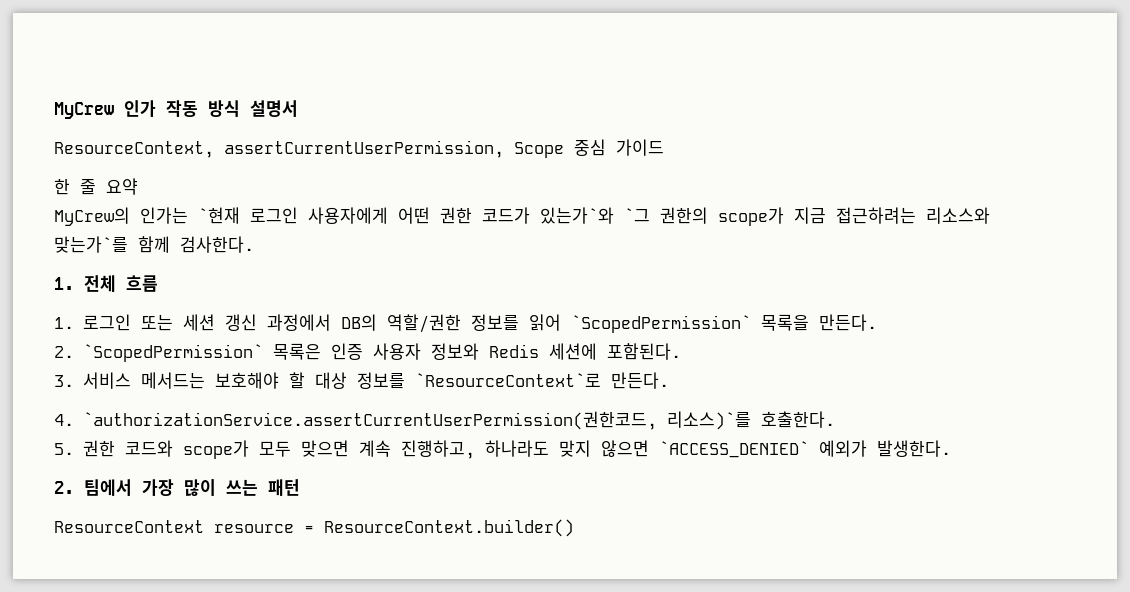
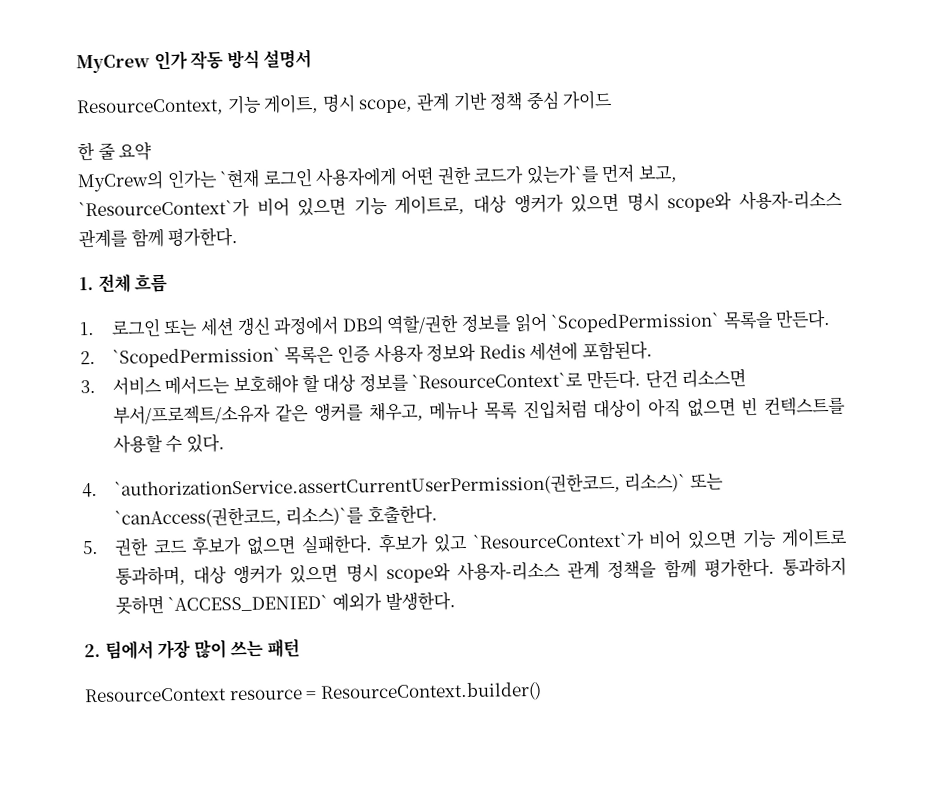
- ResourceContext, assertCurrentUserPermission, Scope 중심 가이드
+ ResourceContext, 기능 게이트, 명시 scope, 관계 기반 정책 중심 가이드
- MyCrew의 인가는 `현재 로그인 사용자에게 어떤 권한 코드가 있는가`와 `그 권한의 scope가 지금 접근하려는 리소스와 맞는가`를 함께 검사한다.
+ MyCrew의 인가는 `현재 로그인 사용자에게 어떤 권한 코드가 있는가`를 먼저 보고, `ResourceContext`가 비어 있으면 기능 게이트로, 대상 앵커가 있으면 명시 scope와 사용자-리소스 관계를 함께 평가한다.
+ 단건 리소스면 부서/프로젝트/소유자 같은 앵커를 채우고, 메뉴나 목록 진입처럼 대상이 아직 없으면 빈 컨텍스트를 사용할 수 있다.
- 4. `authorizationService.assertCurrentUserPermission(권한코드, 리소스)`를 호출한다.
+ 4. `authorizationService.assertCurrentUserPermission(권한코드, 리소스)` 또는 `canAccess(권한코드, 리소스)`를 호출한다.
- 5. 권한 코드와 scope가 모두 맞으면 계속 진행하고, 하나라도 맞지 않으면 `ACCESS_DENIED` 예외가 발생한다.
+ 5. 권한 코드 후보가 없으면 실패한다. 후보가 있고 `ResourceContext`가 비어 있으면 기능 게이트로 통과하며, 대상 앵커가 있으면 명시 scope와 사용자-리소스 관계 정책을 함께 평가한다. 통과하지 못하면 `ACCESS_DENIED` 예외가 발생한다.

